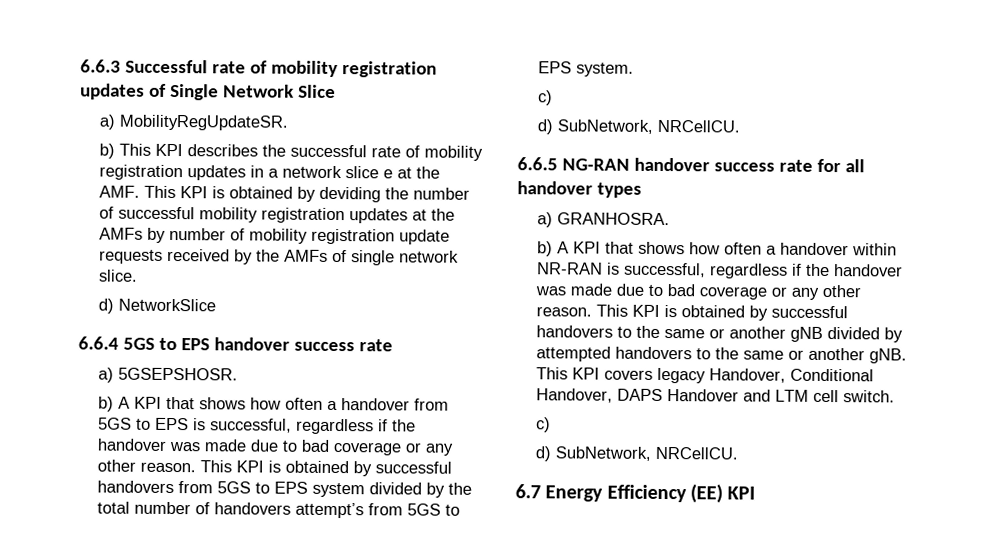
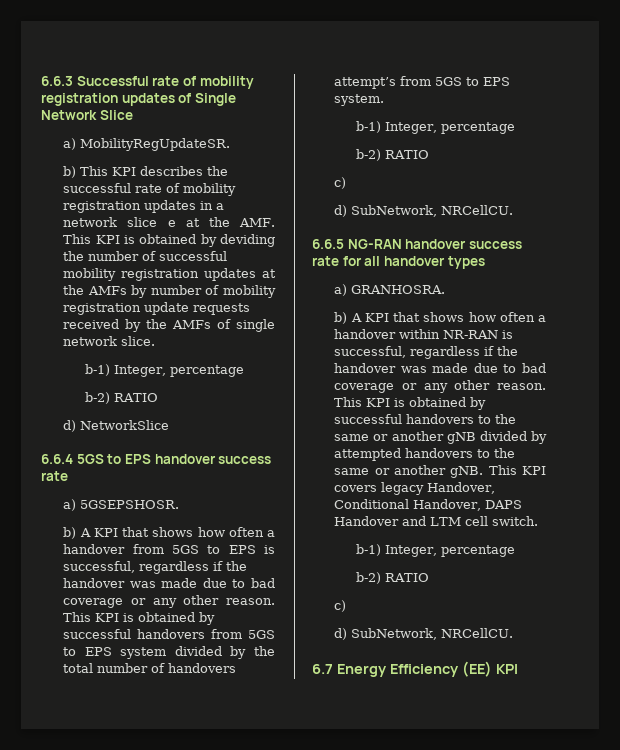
  b) This KPI describes the successful rate of mobility registration updates in a network slice e at the AMF. This KPI is obtained by deviding the number of successful mobility registration updates at the AMFs by number of mobility registration update requests received by the AMFs of single network slice.
+ b-1) Integer, percentage
+ b-2) RATIO
  This KPI is obtained by successful handovers from 5GS to EPS system divided by the total number of handovers attempt’s from 5GS to EPS system.
+ b-1) Integer, percentage
+ b-2) RATIO
  This KPI covers legacy Handover, Conditional Handover, DAPS Handover and LTM cell switch.
+ b-1) Integer, percentage
+ b-2) RATIO

